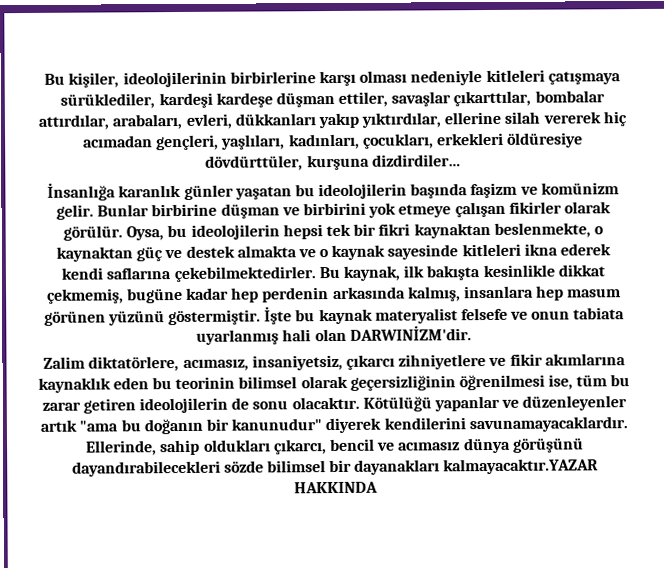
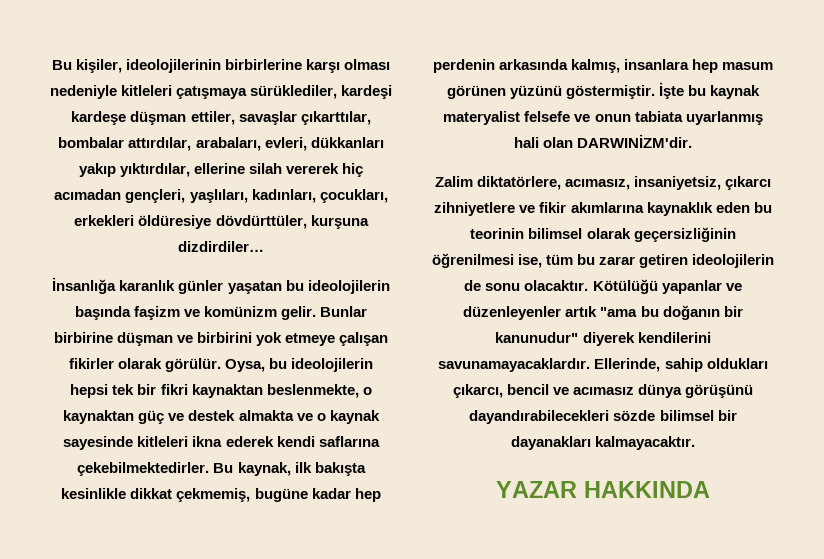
- Ellerinde, sahip oldukları çıkarcı, bencil ve acımasız dünya görüşünü dayandırabilecekleri sözde bilimsel bir dayanakları kalmayacaktır.YAZAR HAKKINDA
+ Ellerinde, sahip oldukları çıkarcı, bencil ve acımasız dünya görüşünü dayandırabilecekleri sözde bilimsel bir dayanakları kalmayacaktır.
+ YAZAR HAKKINDA

